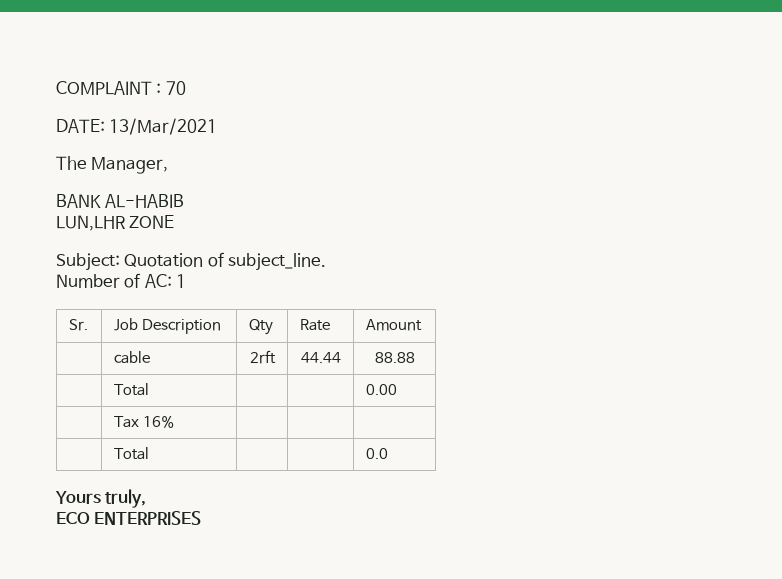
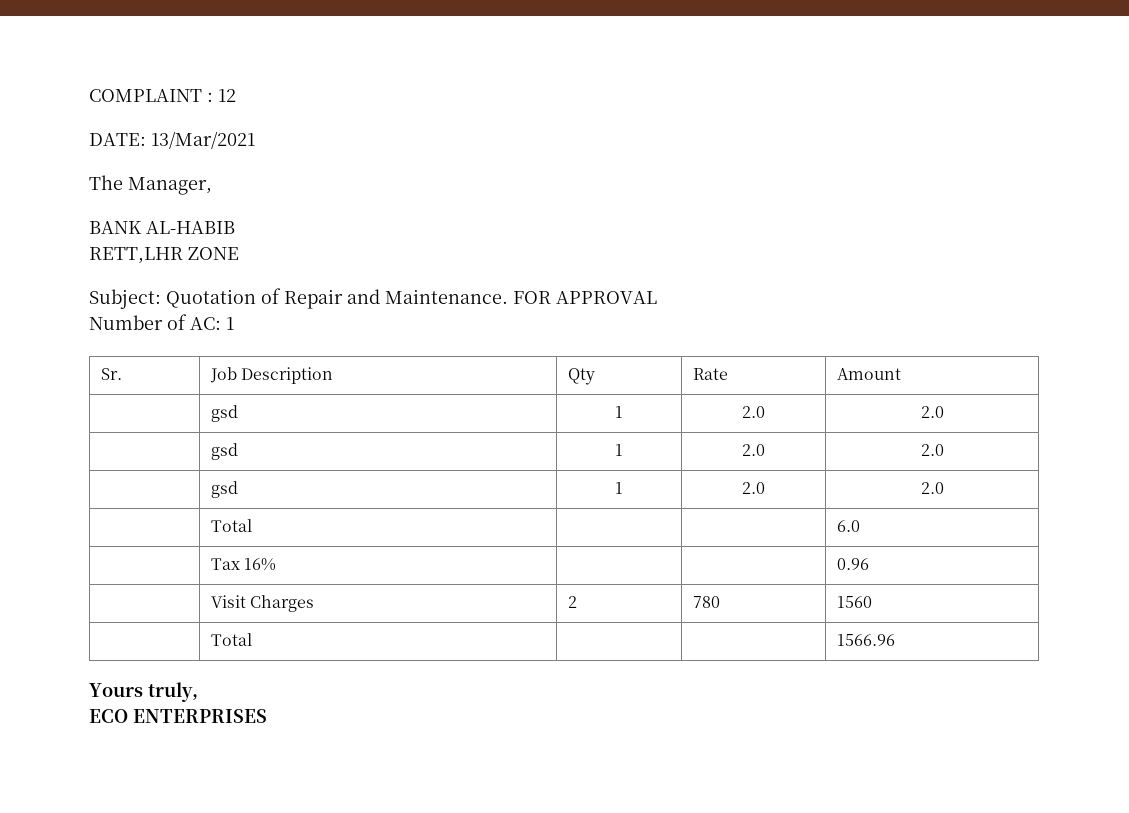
- COMPLAINT : 70
+ COMPLAINT : 12
- LUN,LHR ZONE
+ RETT,LHR ZONE
- Subject: Quotation of subject_line.
+ Subject: Quotation of Repair and Maintenance. FOR APPROVAL
  Sr. | Job Description | Qty | Rate | Amount
- | cable | 2rft | 44.44 | 88.88
- | Total | | | 0.00
+ | gsd | 1 | 2.0 | 2.0
+ | gsd | 1 | 2.0 | 2.0
+ | gsd | 1 | 2.0 | 2.0
+ | Total | | | 6.0
- | Tax 16% | | |
- | Total | | | 0.0
+ | Tax 16% | | | 0.96
+ | Visit Charges | 2 | 780 | 1560
+ | Total | | | 1566.96

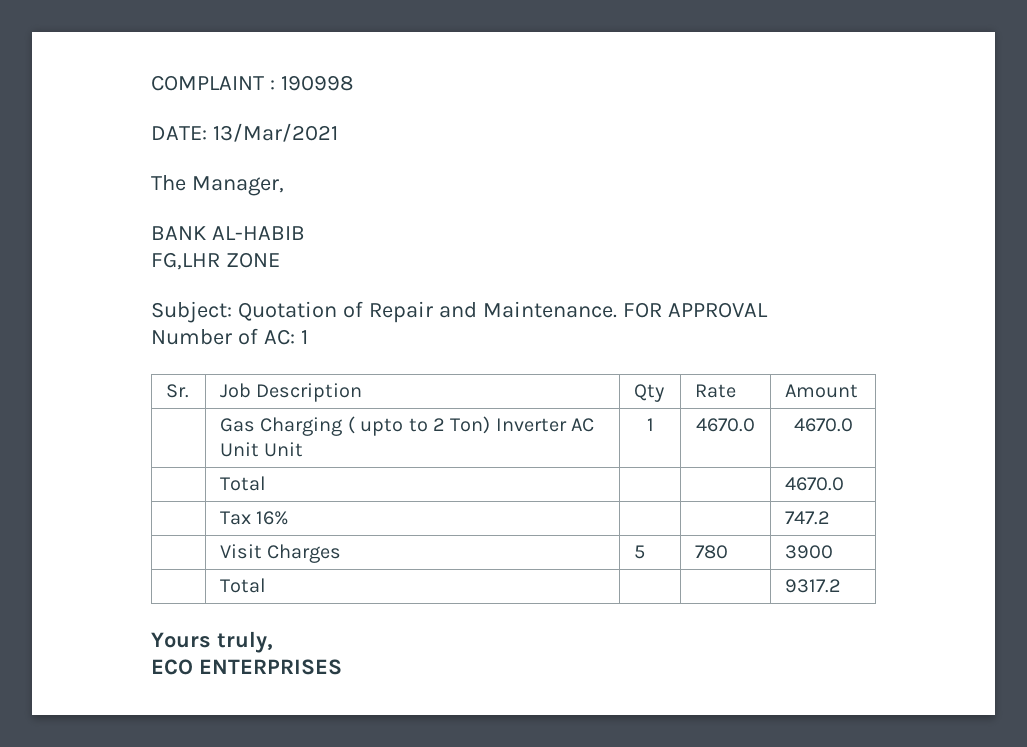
- COMPLAINT : 12
+ COMPLAINT : 190998
- RETT,LHR ZONE
+ FG,LHR ZONE
  Sr. | Job Description | Qty | Rate | Amount
- | gsd | 1 | 2.0 | 2.0
- | gsd | 1 | 2.0 | 2.0
- | gsd | 1 | 2.0 | 2.0
- | Total | | | 6.0
+ | Gas Charging ( upto to 2 Ton) Inverter AC Unit Unit | 1 | 4670.0 | 4670.0
+ | Total | | | 4670.0
- | Tax 16% | | | 0.96
+ | Tax 16% | | | 747.2
- | Visit Charges | 2 | 780 | 1560
- | Total | | | 1566.96
+ | Visit Charges | 5 | 780 | 3900
+ | Total | | | 9317.2

